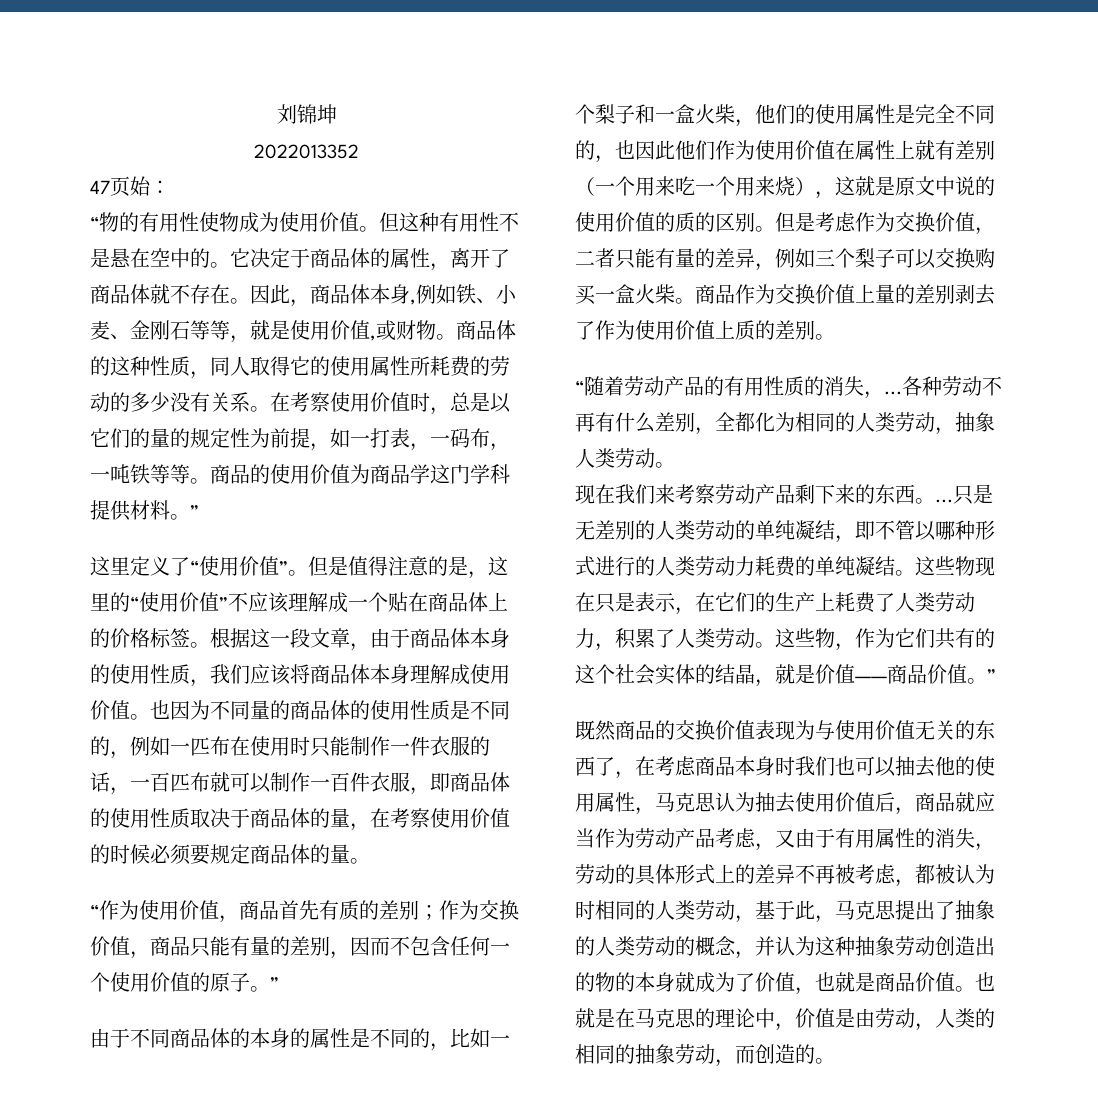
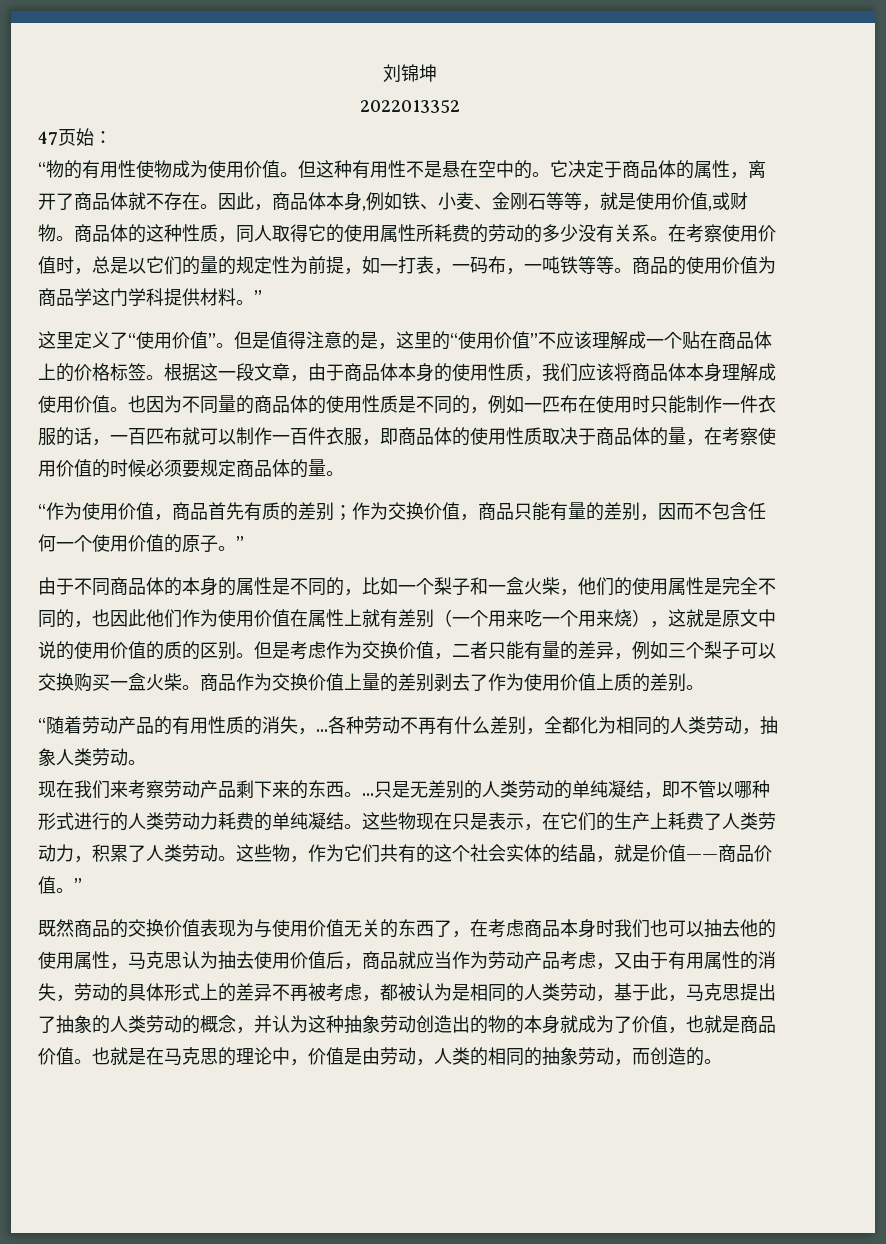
- 既然商品的交换价值表现为与使用价值无关的东西了，在考虑商品本身时我们也可以抽去他的使用属性，马克思认为抽去使用价值后，商品就应当作为劳动产品考虑，又由于有用属性的消失，劳动的具体形式上的差异不再被考虑，都被认为时相同的人类劳动，基于此，马克思提出了抽象的人类劳动的概念，并认为这种抽象劳动创造出的物的本身就成为了价值，也就是商品价值。
+ 既然商品的交换价值表现为与使用价值无关的东西了，在考虑商品本身时我们也可以抽去他的使用属性，马克思认为抽去使用价值后，商品就应当作为劳动产品考虑，又由于有用属性的消失，劳动的具体形式上的差异不再被考虑，都被认为是相同的人类劳动，基于此，马克思提出了抽象的人类劳动的概念，并认为这种抽象劳动创造出的物的本身就成为了价值，也就是商品价值。

